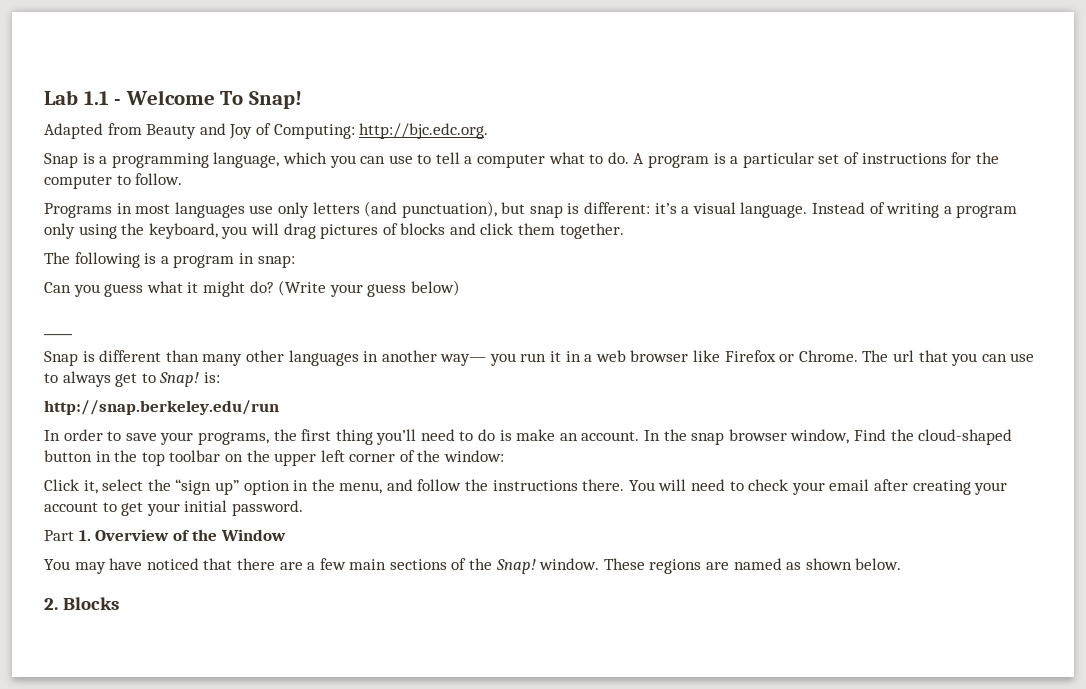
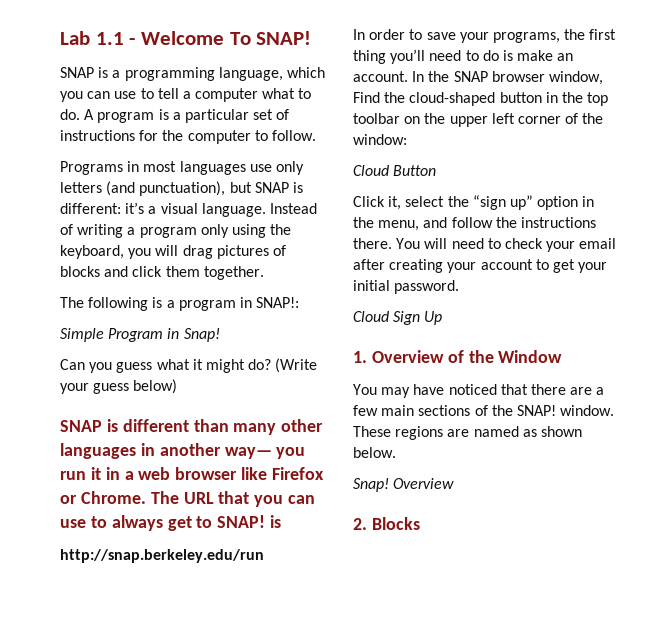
- Lab 1.1 - Welcome To Snap!
- Adapted from Beauty and Joy of Computing: http://bjc.edc.org.
- Snap is a programming language, which you can use to tell a computer what to do.
+ Lab 1.1 - Welcome To SNAP!
+ SNAP is a programming language, which you can use to tell a computer what to do.
- Programs in most languages use only letters (and punctuation), but snap is different: it’s a visual language.
+ Programs in most languages use only letters (and punctuation), but SNAP is different: it’s a visual language.
- The following is a program in snap:
+ The following is a program in SNAP!:
+ Simple Program in Snap!
- ____
- Snap is different than many other languages in another way— you run it in a web browser like Firefox or Chrome.
+ SNAP is different than many other languages in another way— you run it in a web browser like Firefox or Chrome.
- The url that you can use to always get to Snap! is:
+ The URL that you can use to always get to SNAP! is
- In the snap browser window, Find the cloud-shaped button in the top toolbar on the upper left corner of the window:
+ In the SNAP browser window, Find the cloud-shaped button in the top toolbar on the upper left corner of the window:
+ Cloud Button
- Part 1. Overview of the Window
+ Cloud Sign Up
+ 1. Overview of the Window
- You may have noticed that there are a few main sections of the Snap! window.
+ You may have noticed that there are a few main sections of the SNAP! window.
+ Snap! Overview

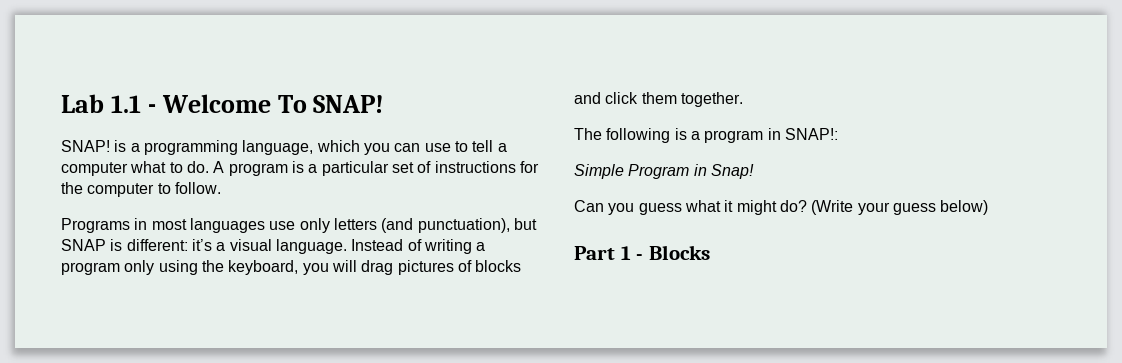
- SNAP is a programming language, which you can use to tell a computer what to do.
+ SNAP! is a programming language, which you can use to tell a computer what to do.
- SNAP is different than many other languages in another way— you run it in a web browser like Firefox or Chrome. The URL that you can use to always get to SNAP! is
- http://snap.berkeley.edu/run
- In order to save your programs, the first thing you’ll need to do is make an account. In the SNAP browser window, Find the cloud-shaped button in the top toolbar on the upper left corner of the window:
- Cloud Button
- Click it, select the “sign up” option in the menu, and follow the instructions there. You will need to check your email after creating your account to get your initial password.
- Cloud Sign Up
- 1. Overview of the Window
- You may have noticed that there are a few main sections of the SNAP! window. These regions are named as shown below.
- Snap! Overview
- 2. Blocks
+ Part 1 - Blocks

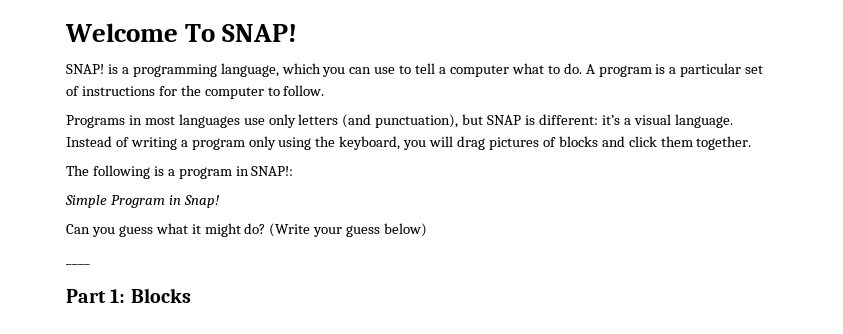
- Lab 1.1 - Welcome To SNAP!
+ Welcome To SNAP!
+ ____
- Part 1 - Blocks
+ Part 1: Blocks

